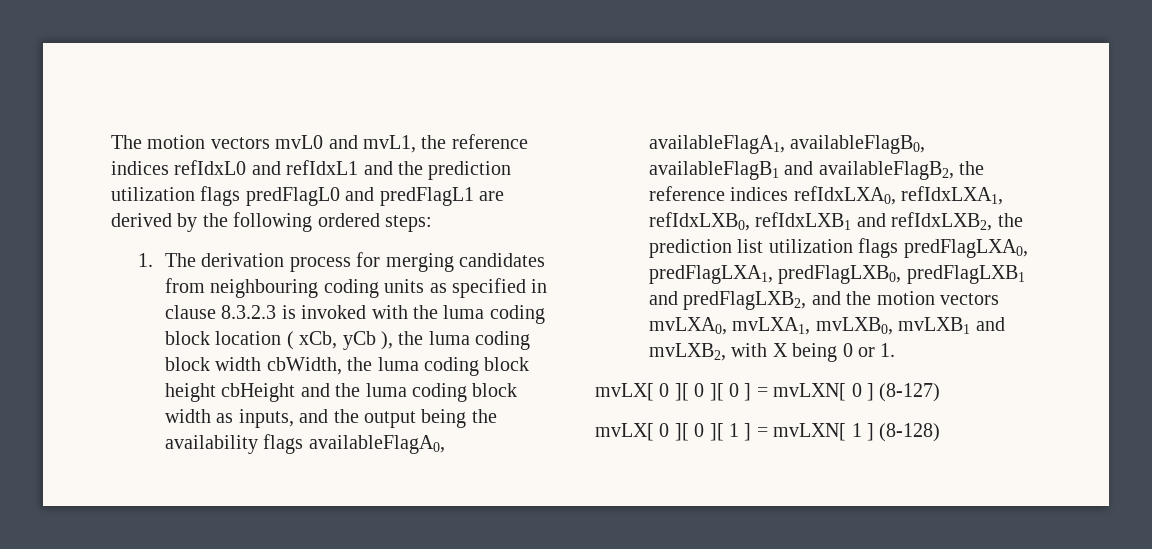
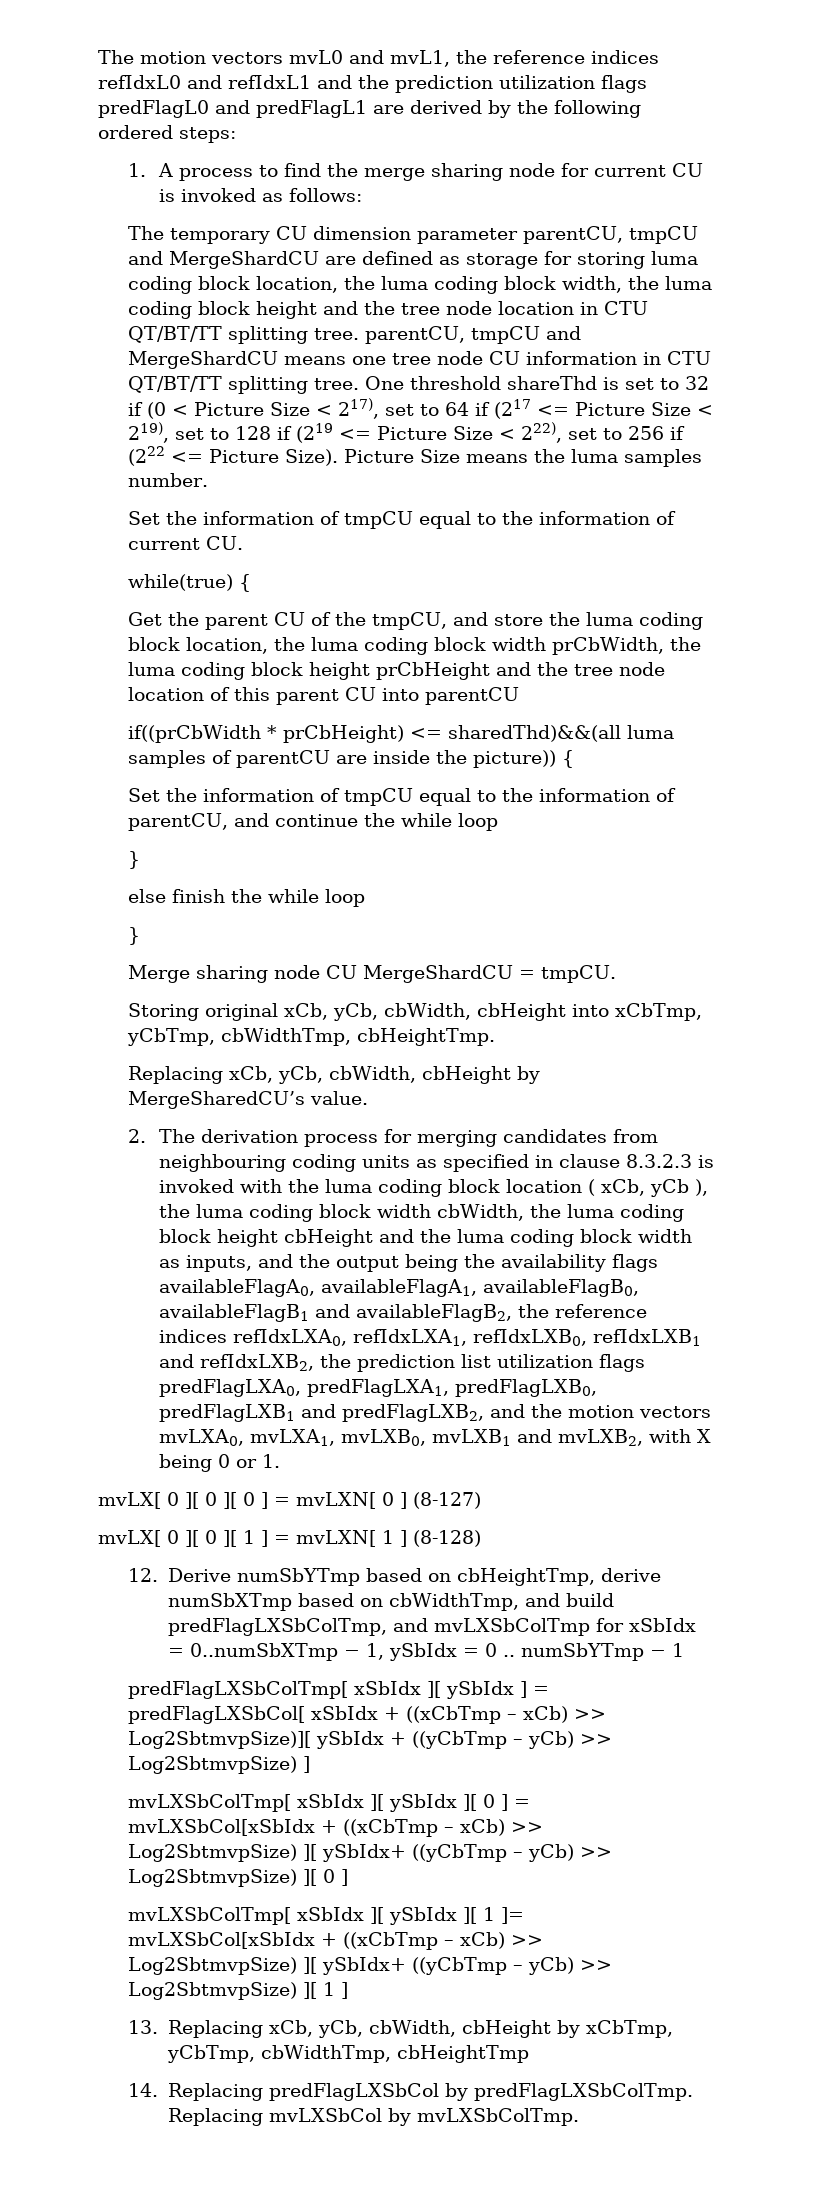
- 1. The derivation process for merging candidates from neighbouring coding units as specified in clause 8.3.2.3 is invoked with the luma coding block location ( xCb, yCb ), the luma coding block width cbWidth, the luma coding block height cbHeight and the luma coding block width as inputs, and the output being the availability flags availableFlagA0, availableFlagA1, availableFlagB0, availableFlagB1 and availableFlagB2, the reference indices refIdxLXA0, refIdxLXA1, refIdxLXB0, refIdxLXB1 and refIdxLXB2, the prediction list utilization flags predFlagLXA0, predFlagLXA1, predFlagLXB0, predFlagLXB1 and predFlagLXB2, and the motion vectors mvLXA0, mvLXA1, mvLXB0, mvLXB1 and mvLXB2, with X being 0 or 1.
+ 1. A process to find the merge sharing node for current CU is invoked as follows:
+ The temporary CU dimension parameter parentCU, tmpCU and MergeShardCU are defined as storage for storing luma coding block location, the luma coding block width, the luma coding block height and the tree node location in CTU QT/BT/TT splitting tree. parentCU, tmpCU and MergeShardCU means one tree node CU information in CTU QT/BT/TT splitting tree. One threshold shareThd is set to 32 if (0 < Picture Size < 217), set to 64 if (217 <= Picture Size < 219), set to 128 if (219 <= Picture Size < 222), set to 256 if (222 <= Picture Size). Picture Size means the luma samples number.
+ Set the information of tmpCU equal to the information of current CU.
+ while(true) {
+ Get the parent CU of the tmpCU, and store the luma coding block location, the luma coding block width prCbWidth, the luma coding block height prCbHeight and the tree node location of this parent CU into parentCU
+ if((prCbWidth * prCbHeight) <= sharedThd)&&(all luma samples of parentCU are inside the picture)) {
+ Set the information of tmpCU equal to the information of parentCU, and continue the while loop
+ }
+ else finish the while loop
+ }
+ Merge sharing node CU MergeShardCU = tmpCU.
+ Storing original xCb, yCb, cbWidth, cbHeight into xCbTmp, yCbTmp, cbWidthTmp, cbHeightTmp.
+ Replacing xCb, yCb, cbWidth, cbHeight by MergeSharedCU’s value.
+ 2. The derivation process for merging candidates from neighbouring coding units as specified in clause 8.3.2.3 is invoked with the luma coding block location ( xCb, yCb ), the luma coding block width cbWidth, the luma coding block height cbHeight and the luma coding block width as inputs, and the output being the availability flags availableFlagA0, availableFlagA1, availableFlagB0, availableFlagB1 and availableFlagB2, the reference indices refIdxLXA0, refIdxLXA1, refIdxLXB0, refIdxLXB1 and refIdxLXB2, the prediction list utilization flags predFlagLXA0, predFlagLXA1, predFlagLXB0, predFlagLXB1 and predFlagLXB2, and the motion vectors mvLXA0, mvLXA1, mvLXB0, mvLXB1 and mvLXB2, with X being 0 or 1.
+ 12. Derive numSbYTmp based on cbHeightTmp, derive numSbXTmp based on cbWidthTmp, and build predFlagLXSbColTmp, and mvLXSbColTmp for xSbIdx = 0..numSbXTmp − 1, ySbIdx = 0 .. numSbYTmp − 1
+ predFlagLXSbColTmp[ xSbIdx ][ ySbIdx ] = predFlagLXSbCol[ xSbIdx + ((xCbTmp – xCb) >> Log2SbtmvpSize)][ ySbIdx + ((yCbTmp – yCb) >> Log2SbtmvpSize) ]
+ mvLXSbColTmp[ xSbIdx ][ ySbIdx ][ 0 ] = mvLXSbCol[xSbIdx + ((xCbTmp – xCb) >> Log2SbtmvpSize) ][ ySbIdx+ ((yCbTmp – yCb) >> Log2SbtmvpSize) ][ 0 ]
+ mvLXSbColTmp[ xSbIdx ][ ySbIdx ][ 1 ]= mvLXSbCol[xSbIdx + ((xCbTmp – xCb) >> Log2SbtmvpSize) ][ ySbIdx+ ((yCbTmp – yCb) >> Log2SbtmvpSize) ][ 1 ]
+ 13. Replacing xCb, yCb, cbWidth, cbHeight by xCbTmp, yCbTmp, cbWidthTmp, cbHeightTmp
+ 14. Replacing predFlagLXSbCol by predFlagLXSbColTmp. Replacing mvLXSbCol by mvLXSbColTmp.

